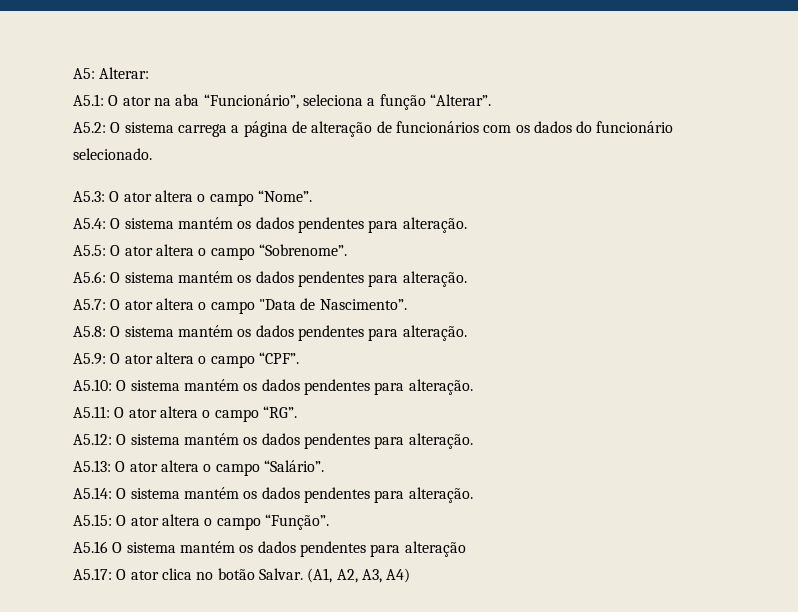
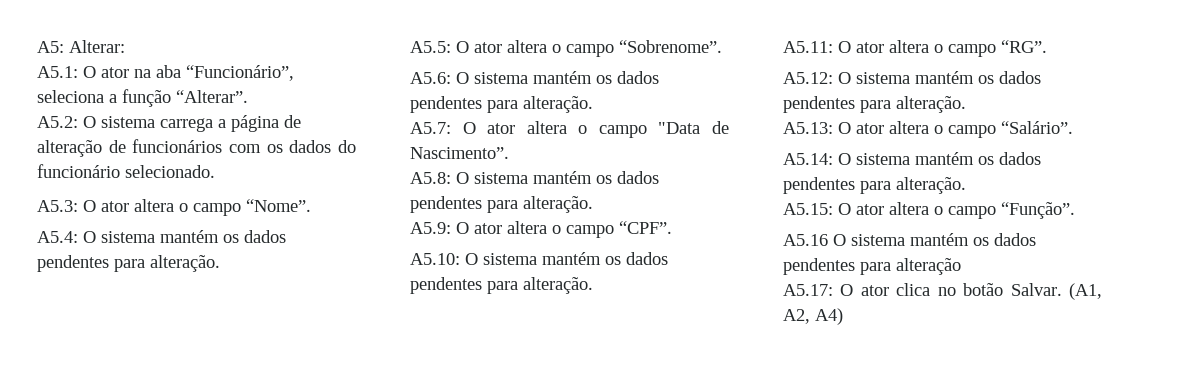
- (A1, A2, A3, A4)
+ (A1, A2, A4)

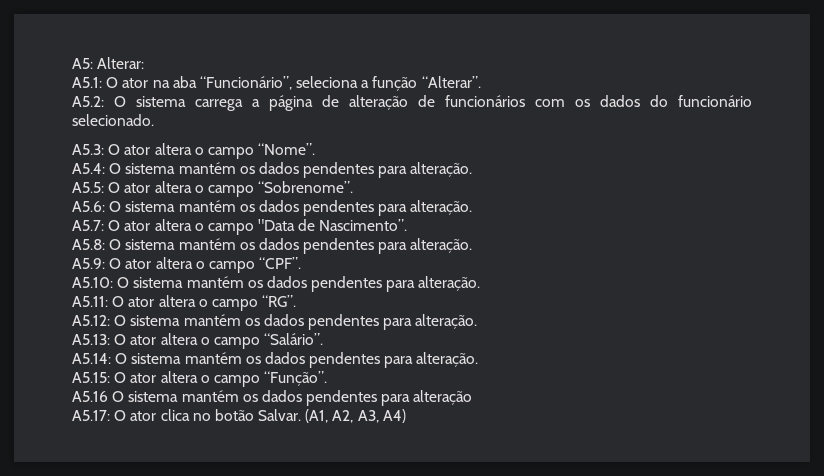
- (A1, A2, A4)
+ (A1, A2, A3, A4)

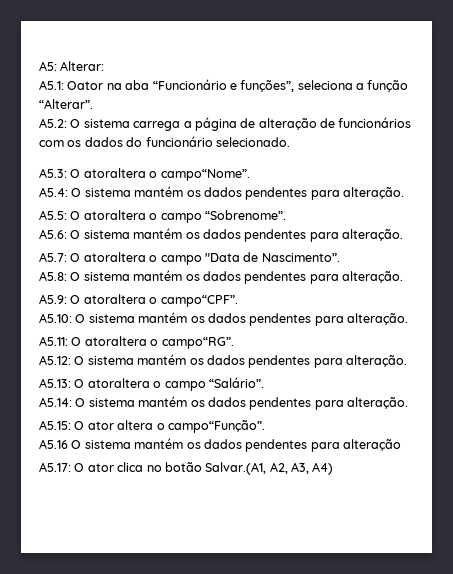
- A5.1: O ator na aba “Funcionário”, seleciona a função “Alterar”.
+ A5.1: Oator na aba “Funcionário e funções”, seleciona a função “Alterar”.
- A5.3: O ator altera o campo “Nome”.
+ A5.3: O atoraltera o campo“Nome”.
- A5.5: O ator altera o campo “Sobrenome”.
+ A5.5: O atoraltera o campo “Sobrenome”.
- A5.7: O ator altera o campo "Data de Nascimento”.
+ A5.7: O atoraltera o campo "Data de Nascimento”.
- A5.9: O ator altera o campo “CPF”.
+ A5.9: O atoraltera o campo“CPF”.
- A5.11: O ator altera o campo “RG”.
+ A5.11: O atoraltera o campo“RG”.
- A5.13: O ator altera o campo “Salário”.
+ A5.13: O atoraltera o campo “Salário”.
- A5.15: O ator altera o campo “Função”.
+ A5.15: O ator altera o campo“Função”.
- A5.17: O ator clica no botão Salvar. (A1, A2, A3, A4)
+ A5.17: O ator clica no botão Salvar.(A1, A2, A3, A4)

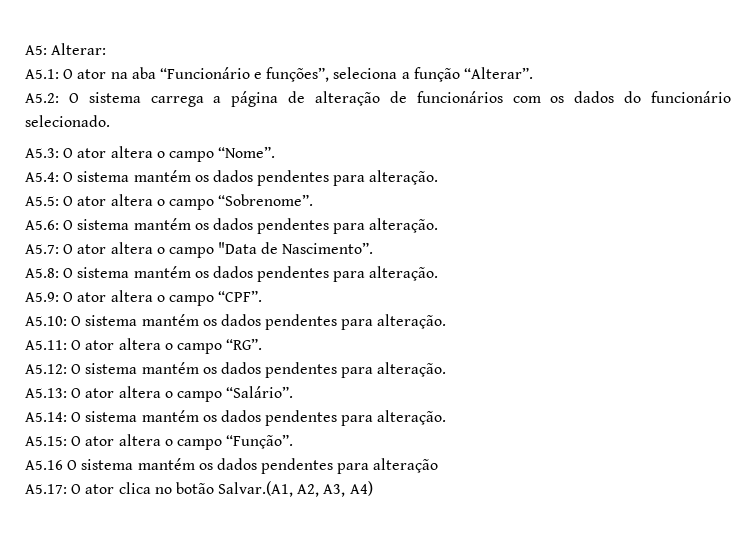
- A5.1: Oator na aba “Funcionário e funções”, seleciona a função “Alterar”.
+ A5.1: O ator na aba “Funcionário e funções”, seleciona a função “Alterar”.
- A5.3: O atoraltera o campo“Nome”.
+ A5.3: O ator altera o campo “Nome”.
- A5.5: O atoraltera o campo “Sobrenome”.
+ A5.5: O ator altera o campo “Sobrenome”.
- A5.7: O atoraltera o campo "Data de Nascimento”.
+ A5.7: O ator altera o campo "Data de Nascimento”.
- A5.9: O atoraltera o campo“CPF”.
+ A5.9: O ator altera o campo “CPF”.
- A5.11: O atoraltera o campo“RG”.
+ A5.11: O ator altera o campo “RG”.
- A5.13: O atoraltera o campo “Salário”.
+ A5.13: O ator altera o campo “Salário”.
- A5.15: O ator altera o campo“Função”.
+ A5.15: O ator altera o campo “Função”.

